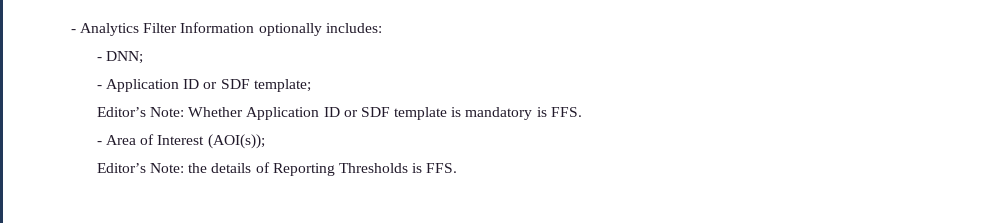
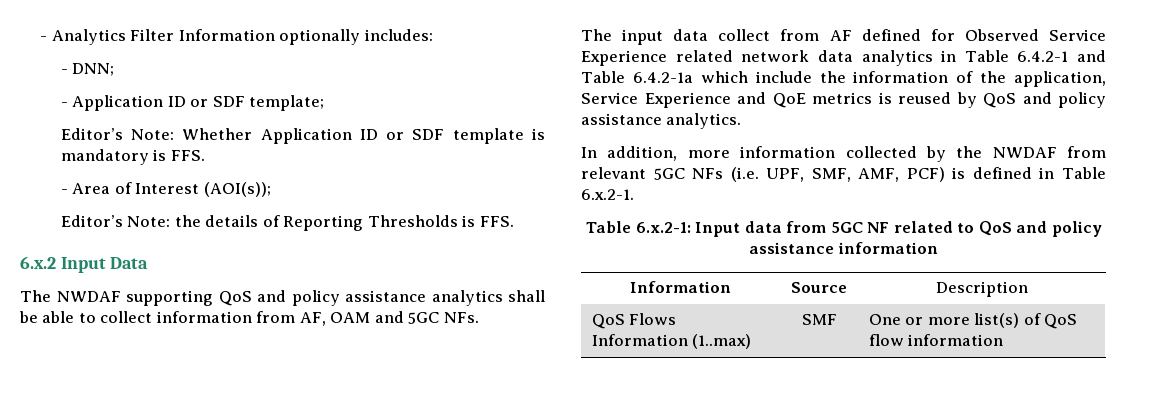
+ 6.x.2 Input Data
+ The NWDAF supporting QoS and policy assistance analytics shall be able to collect information from AF, OAM and 5GC NFs.
+ The input data collect from AF defined for Observed Service Experience related network data analytics in Table 6.4.2-1 and Table 6.4.2-1a which include the information of the application, Service Experience and QoE metrics is reused by QoS and policy assistance analytics.
+ In addition, more information collected by the NWDAF from relevant 5GC NFs (i.e. UPF, SMF, AMF, PCF) is defined in Table 6.x.2-1.
+ Table 6.x.2-1: Input data from 5GC NF related to QoS and policy assistance information
+ Information | Source | Description
+ QoS Flows Information (1..max) | SMF | One or more list(s) of QoS flow information

